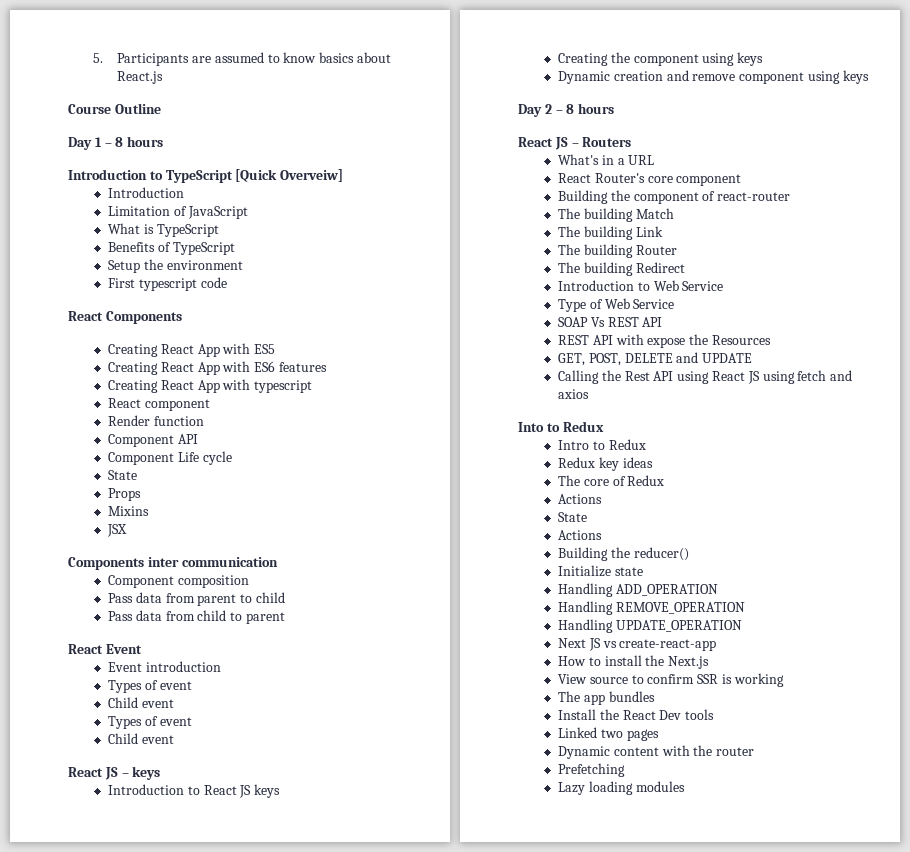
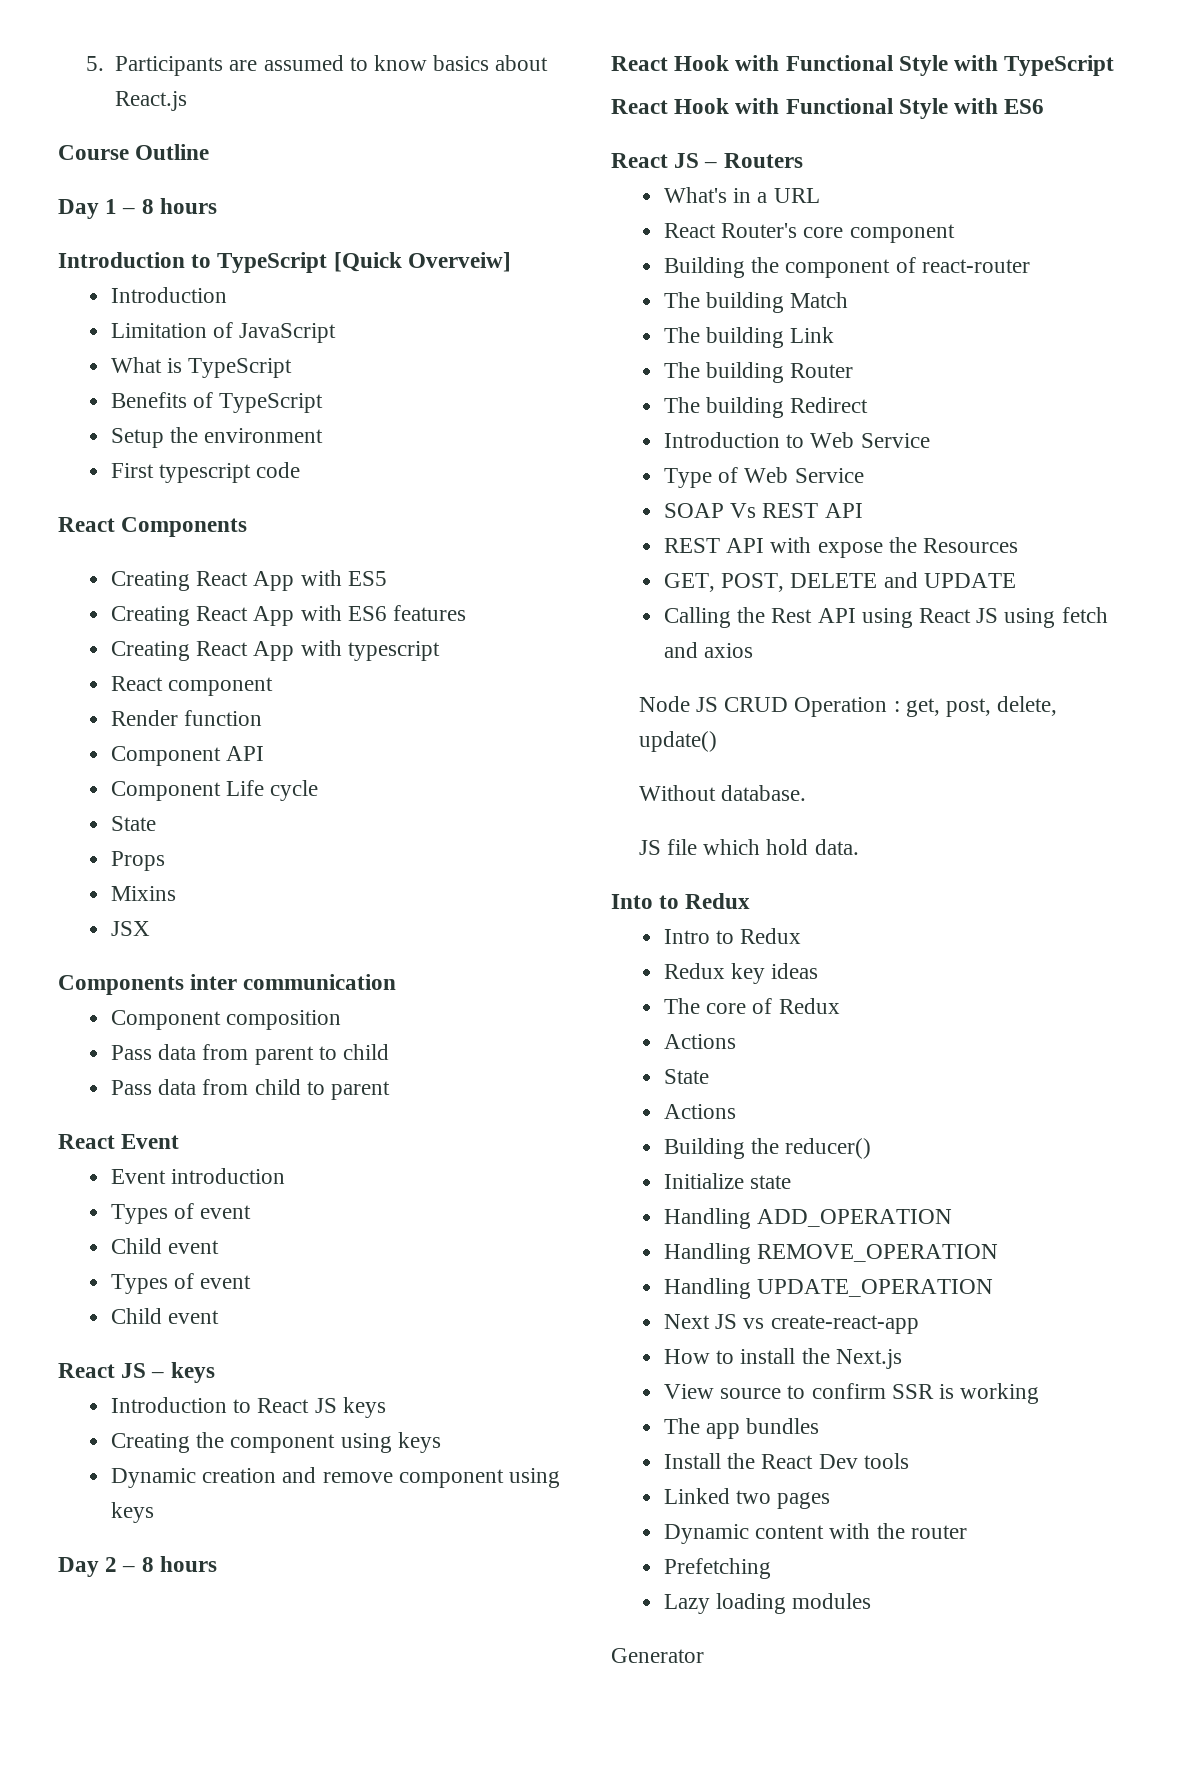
+ React Hook with Functional Style with TypeScript
+ React Hook with Functional Style with ES6
+ Node JS CRUD Operation : get, post, delete, update()
+ Without database.
+ JS file which hold data.
+ Generator

